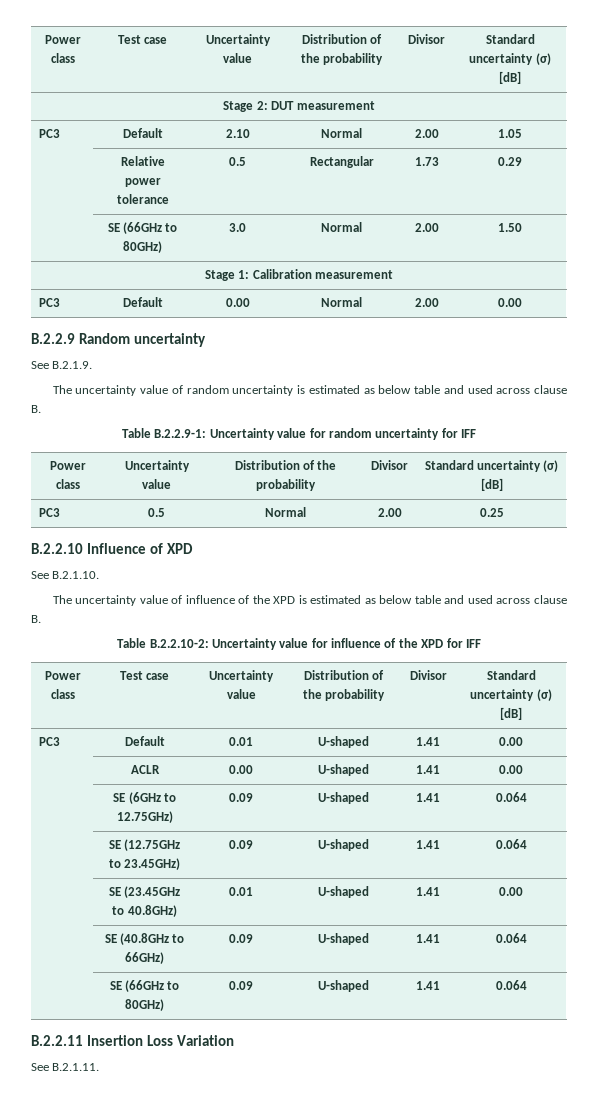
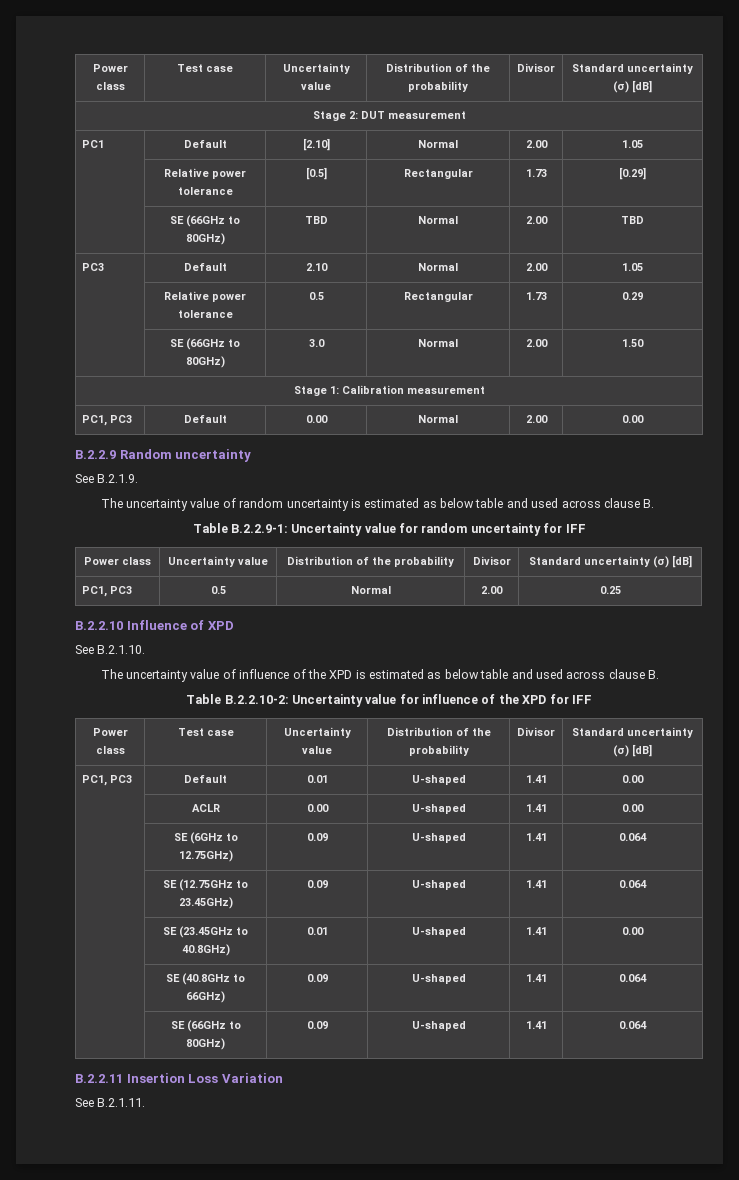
+ PC1 | Default | [2.10] | Normal | 2.00 | 1.05
+ | Relative power tolerance | [0.5] | Rectangular | 1.73 | [0.29]
+ | SE (66GHz to 80GHz) | TBD | Normal | 2.00 | TBD
- PC3 | Default | 0.00 | Normal | 2.00 | 0.00
+ PC1, PC3 | Default | 0.00 | Normal | 2.00 | 0.00
- PC3 | 0.5 | Normal | 2.00 | 0.25
+ PC1, PC3 | 0.5 | Normal | 2.00 | 0.25
- PC3 | Default | 0.01 | U-shaped | 1.41 | 0.00
+ PC1, PC3 | Default | 0.01 | U-shaped | 1.41 | 0.00

